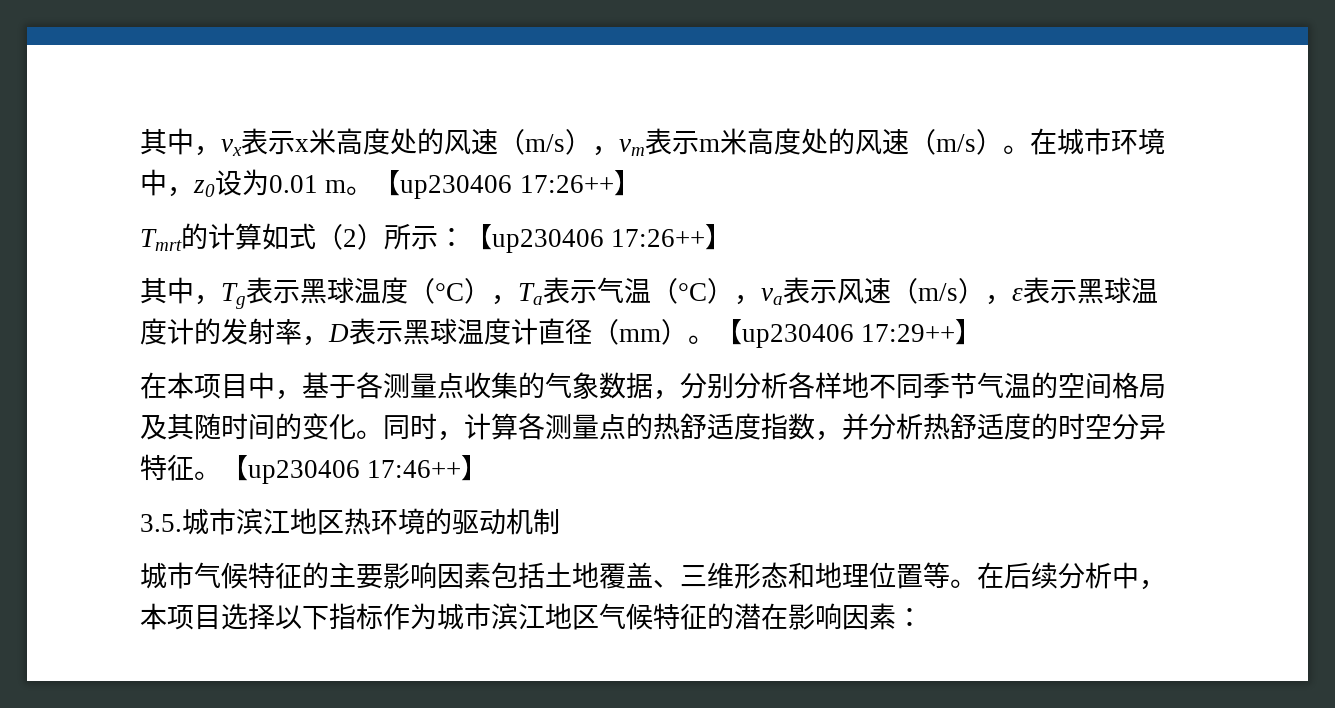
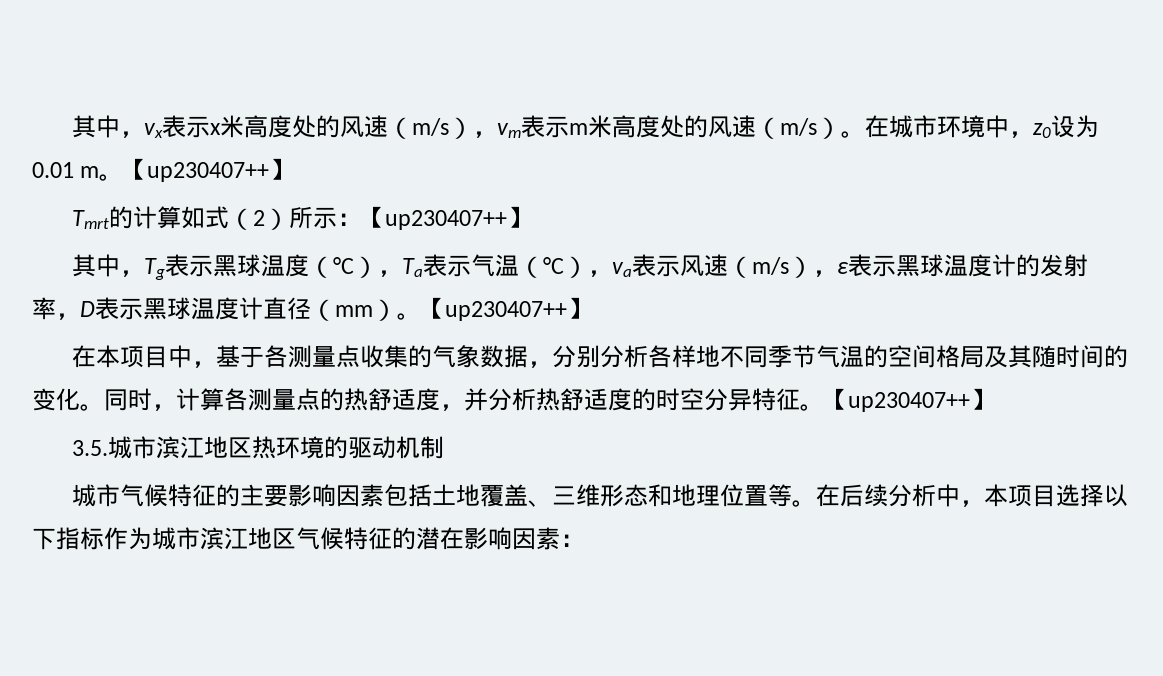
- 在城市环境中，z0设为0.01 m。【up230406 17:26++】
+ 在城市环境中，z0设为0.01 m。【up230407++】
- Tmrt的计算如式（2）所示：【up230406 17:26++】
+ Tmrt的计算如式（2）所示：【up230407++】
- 其中，Tg表示黑球温度（°C），Ta表示气温（°C），va表示风速（m/s），ε表示黑球温度计的发射率，D表示黑球温度计直径（mm）。【up230406 17:29++】
+ 其中，Tg表示黑球温度（°C），Ta表示气温（°C），va表示风速（m/s），ε表示黑球温度计的发射率，D表示黑球温度计直径（mm）。【up230407++】
- 同时，计算各测量点的热舒适度指数，并分析热舒适度的时空分异特征。【up230406 17:46++】
+ 同时，计算各测量点的热舒适度，并分析热舒适度的时空分异特征。【up230407++】

